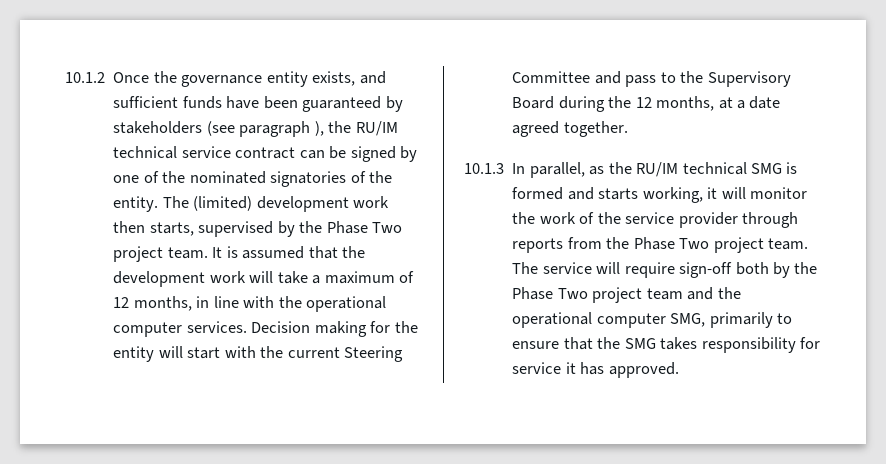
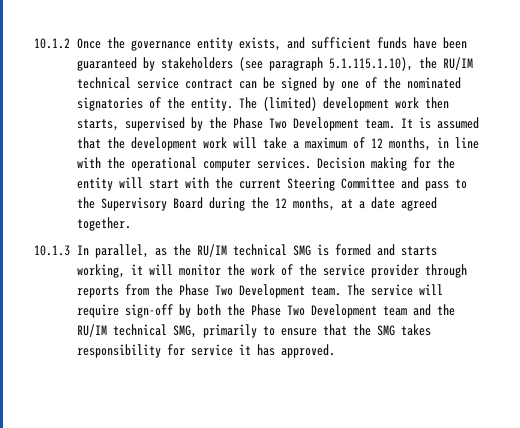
- 10.1.2 Once the governance entity exists, and sufficient funds have been guaranteed by stakeholders (see paragraph ), the RU/IM technical service contract can be signed by one of the nominated signatories of the entity.
+ 10.1.2 Once the governance entity exists, and sufficient funds have been guaranteed by stakeholders (see paragraph 5.1.115.1.10), the RU/IM technical service contract can be signed by one of the nominated signatories of the entity.
- The (limited) development work then starts, supervised by the Phase Two project team.
+ The (limited) development work then starts, supervised by the Phase Two Development team.
- 10.1.3 In parallel, as the RU/IM technical SMG is formed and starts working, it will monitor the work of the service provider through reports from the Phase Two project team.
+ 10.1.3 In parallel, as the RU/IM technical SMG is formed and starts working, it will monitor the work of the service provider through reports from the Phase Two Development team.
- The service will require sign-off both by the Phase Two project team and the operational computer SMG, primarily to ensure that the SMG takes responsibility for service it has approved.
+ The service will require sign-off by both the Phase Two Development team and the RU/IM technical SMG, primarily to ensure that the SMG takes responsibility for service it has approved.

